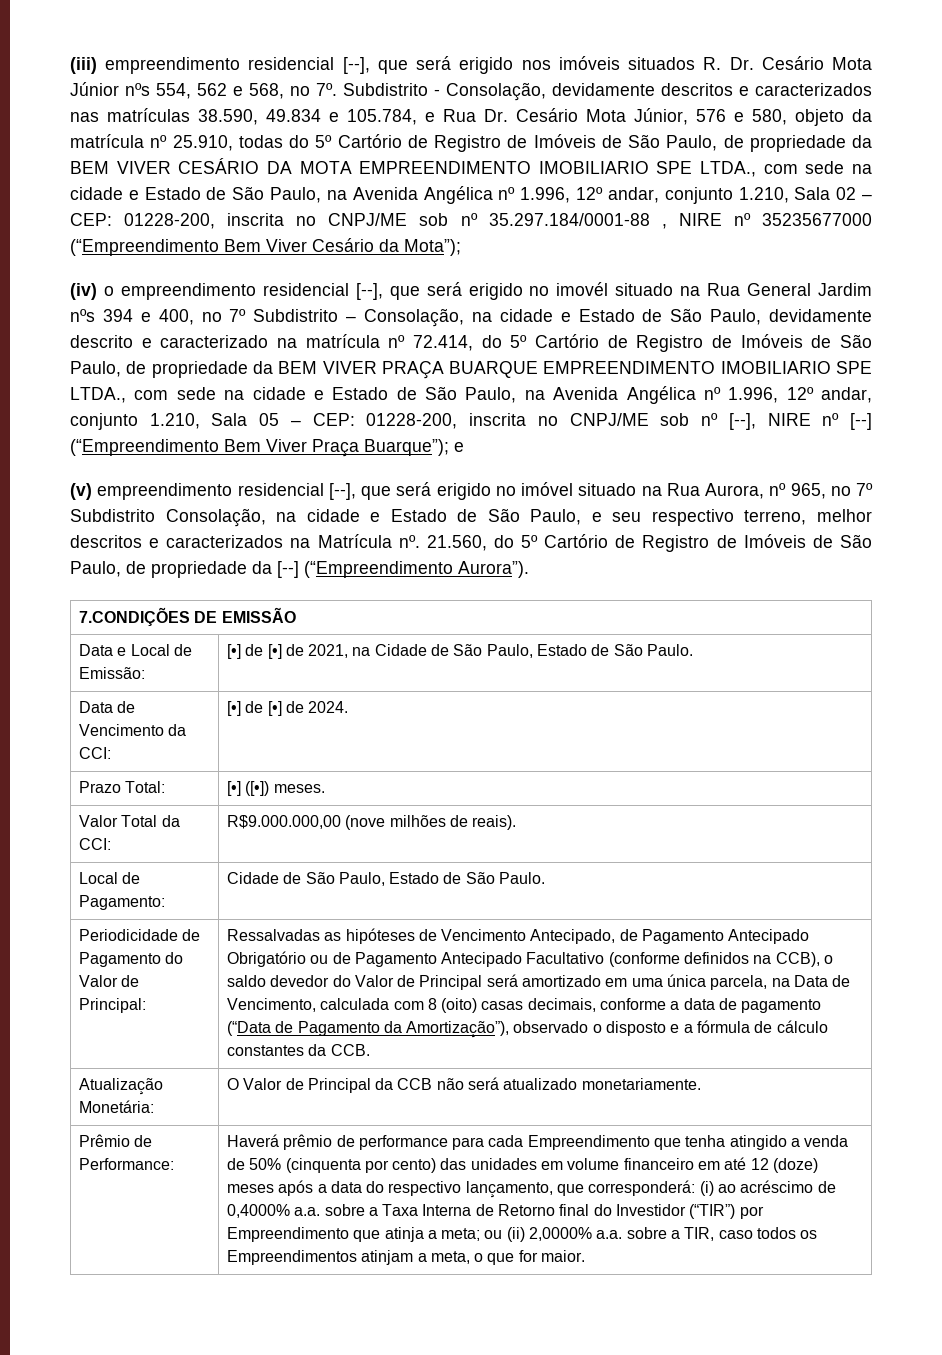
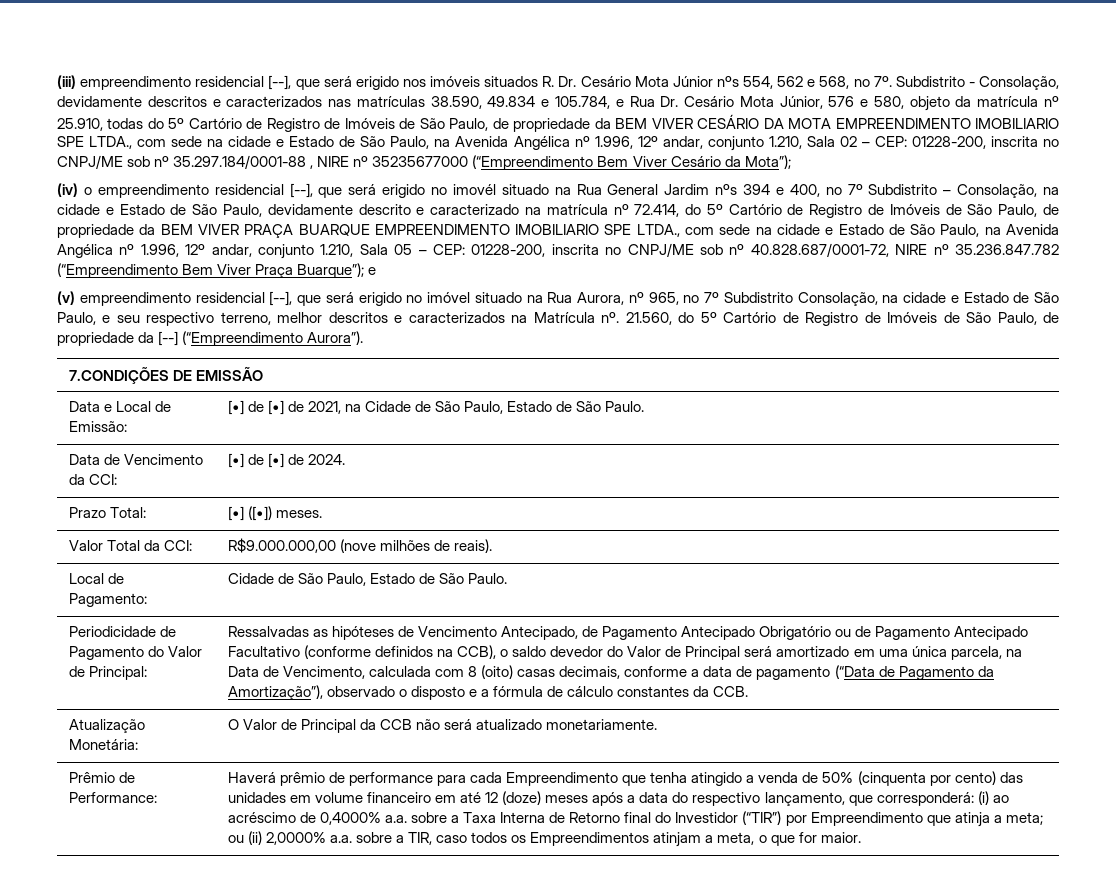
- 01228-200, inscrita no CNPJ/ME sob nº [--], NIRE nº [--] (“Empreendimento Bem Viver Praça Buarque”);
+ 01228-200, inscrita no CNPJ/ME sob nº 40.828.687/0001-72, NIRE nº 35.236.847.782 (“Empreendimento Bem Viver Praça Buarque”);

